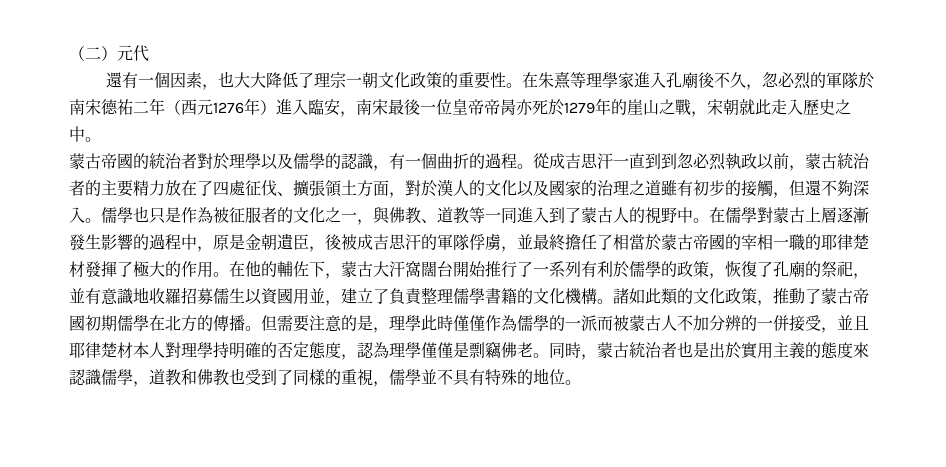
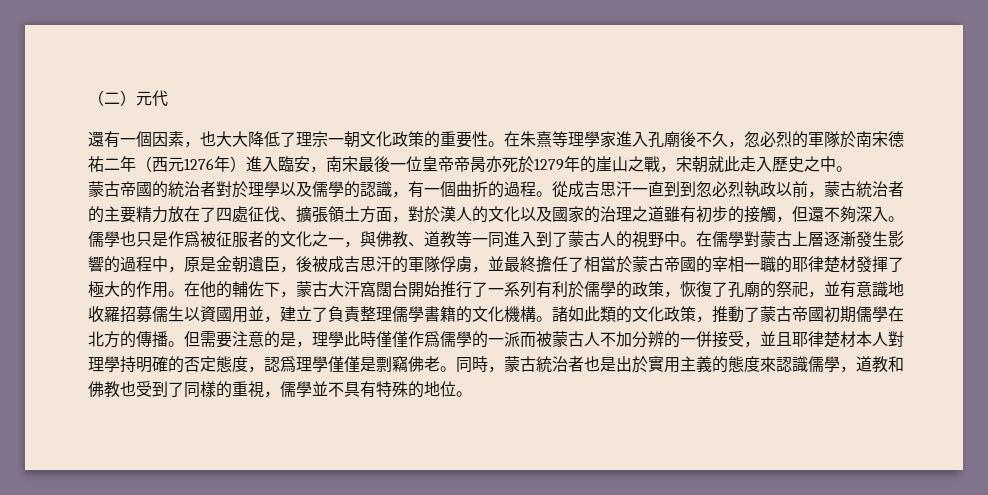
- 儒學也只是作為被征服者的文化之一，與佛教、道教等一同進入到了蒙古人的視野中。
+ 儒學也只是作爲被征服者的文化之一，與佛教、道教等一同進入到了蒙古人的視野中。
- 但需要注意的是，理學此時僅僅作為儒學的一派而被蒙古人不加分辨的一併接受，並且耶律楚材本人對理學持明確的否定態度，認為理學僅僅是剽竊佛老。
+ 但需要注意的是，理學此時僅僅作爲儒學的一派而被蒙古人不加分辨的一併接受，並且耶律楚材本人對理學持明確的否定態度，認爲理學僅僅是剽竊佛老。

